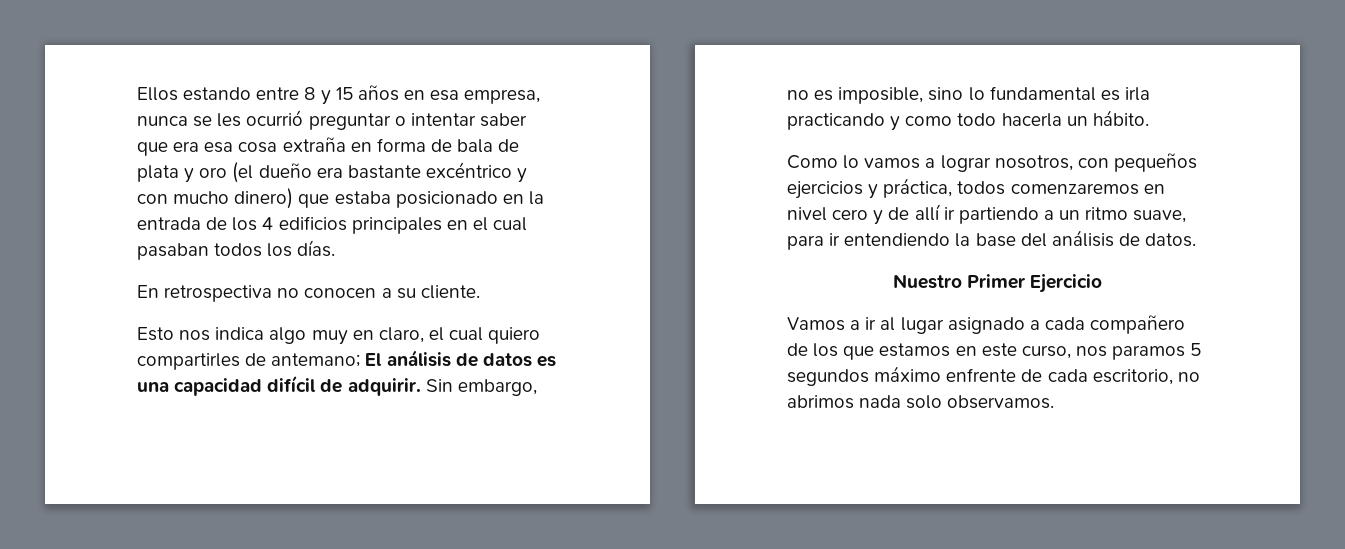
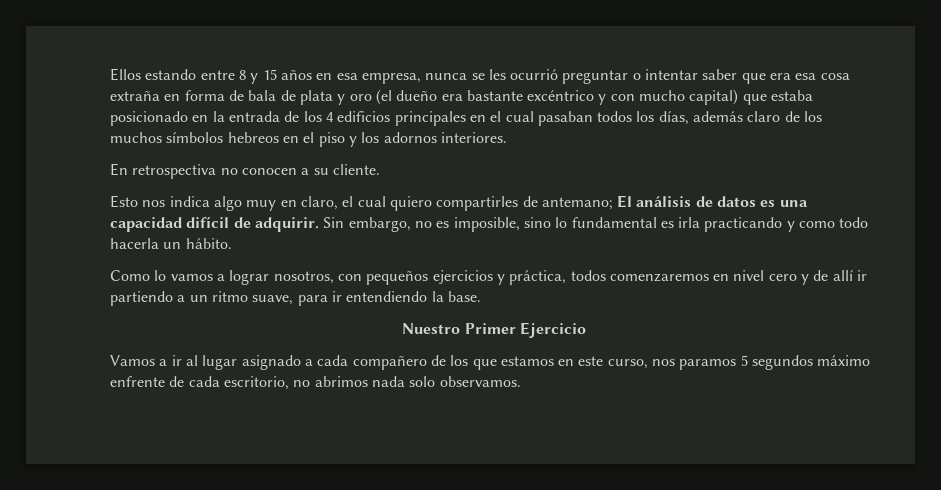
- Ellos estando entre 8 y 15 años en esa empresa, nunca se les ocurrió preguntar o intentar saber que era esa cosa extraña en forma de bala de plata y oro (el dueño era bastante excéntrico y con mucho dinero) que estaba posicionado en la entrada de los 4 edificios principales en el cual pasaban todos los días.
+ Ellos estando entre 8 y 15 años en esa empresa, nunca se les ocurrió preguntar o intentar saber que era esa cosa extraña en forma de bala de plata y oro (el dueño era bastante excéntrico y con mucho capital) que estaba posicionado en la entrada de los 4 edificios principales en el cual pasaban todos los días, además claro de los muchos símbolos hebreos en el piso y los adornos interiores.
- Como lo vamos a lograr nosotros, con pequeños ejercicios y práctica, todos comenzaremos en nivel cero y de allí ir partiendo a un ritmo suave, para ir entendiendo la base del análisis de datos.
+ Como lo vamos a lograr nosotros, con pequeños ejercicios y práctica, todos comenzaremos en nivel cero y de allí ir partiendo a un ritmo suave, para ir entendiendo la base.

